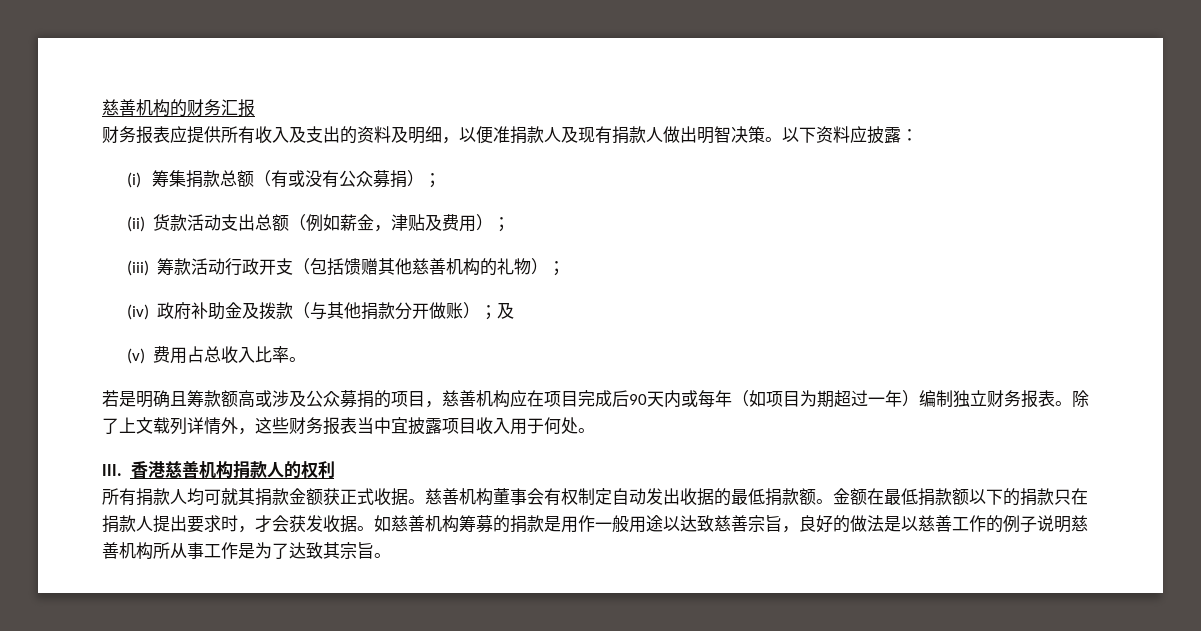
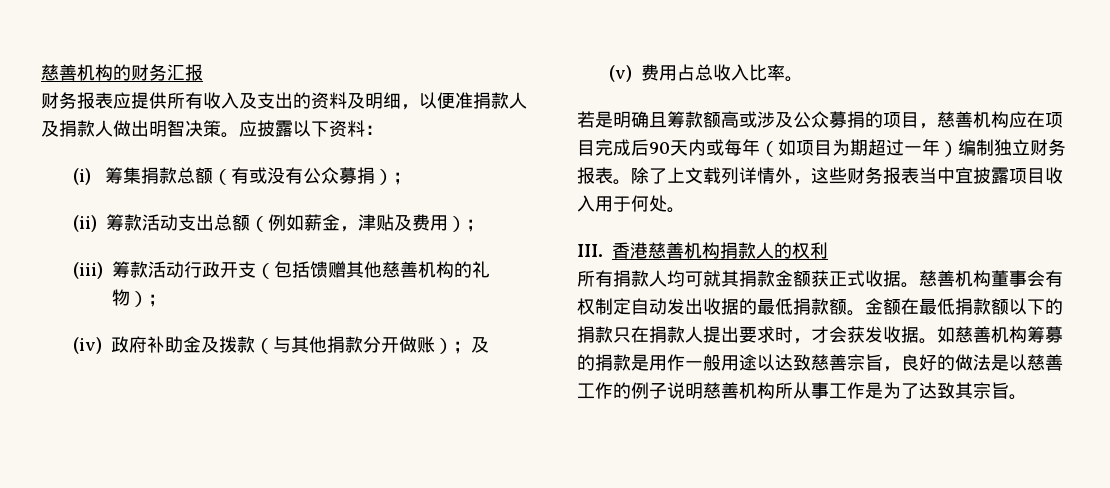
- 财务报表应提供所有收入及支出的资料及明细，以便准捐款人及现有捐款人做出明智决策。
+ 财务报表应提供所有收入及支出的资料及明细，以便准捐款人及捐款人做出明智决策。
- 以下资料应披露：
+ 应披露以下资料：
- (ii)货款活动支出总额（例如薪金，津贴及费用）；
+ (ii)筹款活动支出总额（例如薪金，津贴及费用）；

